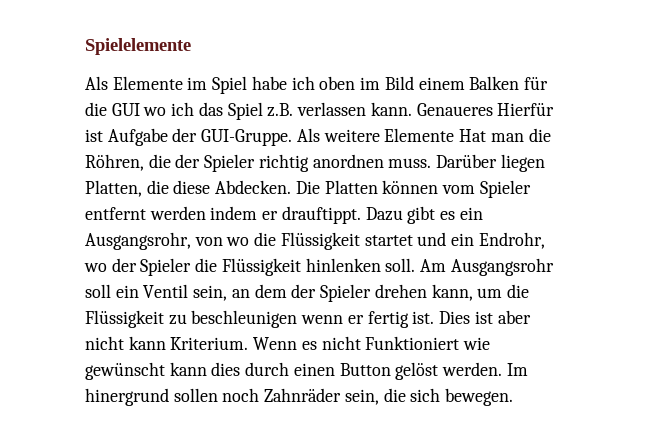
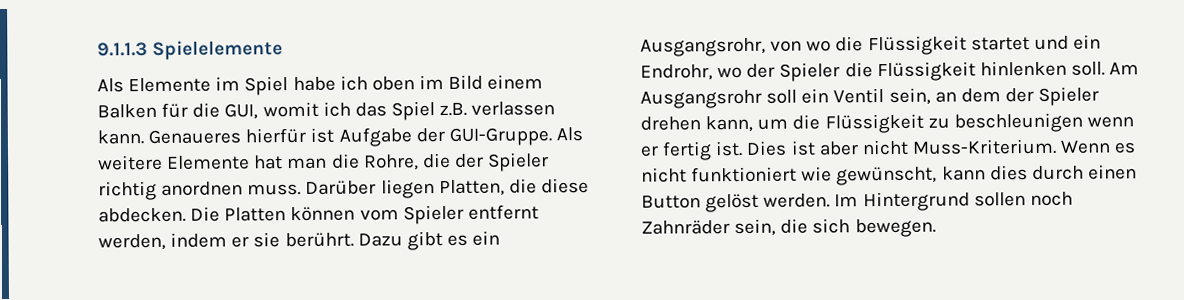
- Spielelemente
+ 9.1.1.3 Spielelemente
- Als Elemente im Spiel habe ich oben im Bild einem Balken für die GUI wo ich das Spiel z.B. verlassen kann.
+ Als Elemente im Spiel habe ich oben im Bild einem Balken für die GUI, womit ich das Spiel z.B. verlassen kann.
- Genaueres Hierfür ist Aufgabe der GUI-Gruppe.
+ Genaueres hierfür ist Aufgabe der GUI-Gruppe.
- Als weitere Elemente Hat man die Röhren, die der Spieler richtig anordnen muss.
+ Als weitere Elemente hat man die Rohre, die der Spieler richtig anordnen muss.
- Darüber liegen Platten, die diese Abdecken.
+ Darüber liegen Platten, die diese abdecken.
- Die Platten können vom Spieler entfernt werden indem er drauftippt.
+ Die Platten können vom Spieler entfernt werden, indem er sie berührt.
- Dies ist aber nicht kann Kriterium.
+ Dies ist aber nicht Muss-Kriterium.
- Wenn es nicht Funktioniert wie gewünscht kann dies durch einen Button gelöst werden.
+ Wenn es nicht funktioniert wie gewünscht, kann dies durch einen Button gelöst werden.
- Im hinergrund sollen noch Zahnräder sein, die sich bewegen.
+ Im Hintergrund sollen noch Zahnräder sein, die sich bewegen.

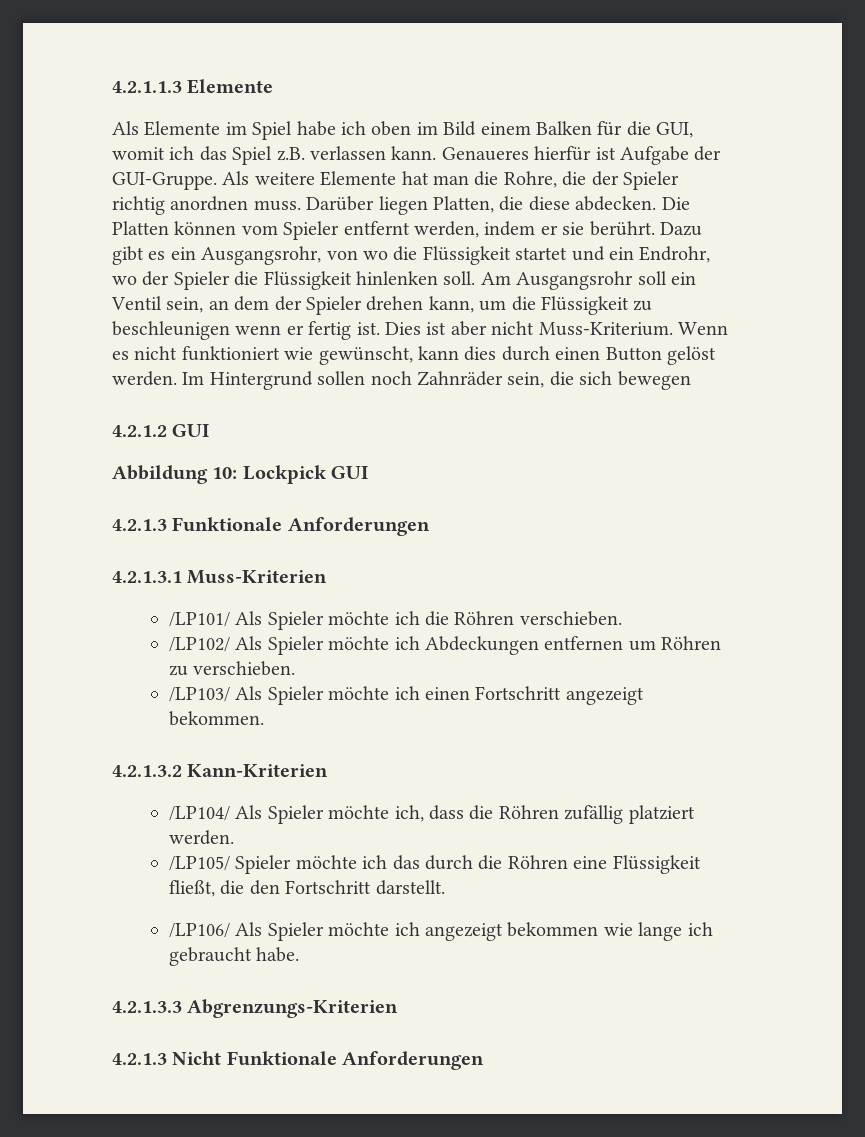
- 9.1.1.3 Spielelemente
+ 4.2.1.1.3 Elemente
- Im Hintergrund sollen noch Zahnräder sein, die sich bewegen.
+ Im Hintergrund sollen noch Zahnräder sein, die sich bewegen
+ 4.2.1.2 GUI
+ Abbildung 10: Lockpick GUI
+ 4.2.1.3 Funktionale Anforderungen
+ 4.2.1.3.1 Muss-Kriterien
+ /LP101/ Als Spieler möchte ich die Röhren verschieben.
+ /LP102/ Als Spieler möchte ich Abdeckungen entfernen um Röhren zu verschieben.
+ /LP103/ Als Spieler möchte ich einen Fortschritt angezeigt bekommen.
+ 4.2.1.3.2 Kann-Kriterien
+ /LP104/ Als Spieler möchte ich, dass die Röhren zufällig platziert werden.
+ /LP105/ Spieler möchte ich das durch die Röhren eine Flüssigkeit fließt, die den Fortschritt darstellt.
+ /LP106/ Als Spieler möchte ich angezeigt bekommen wie lange ich gebraucht habe.
+ 4.2.1.3.3 Abgrenzungs-Kriterien
+ 4.2.1.3 Nicht Funktionale Anforderungen

